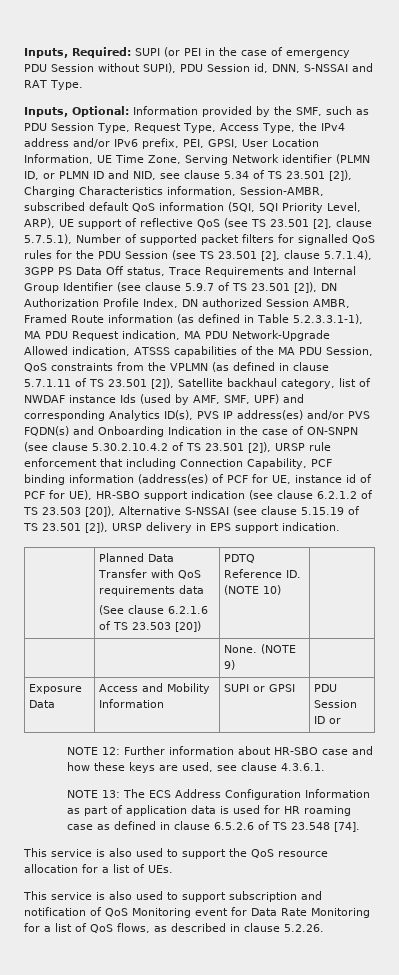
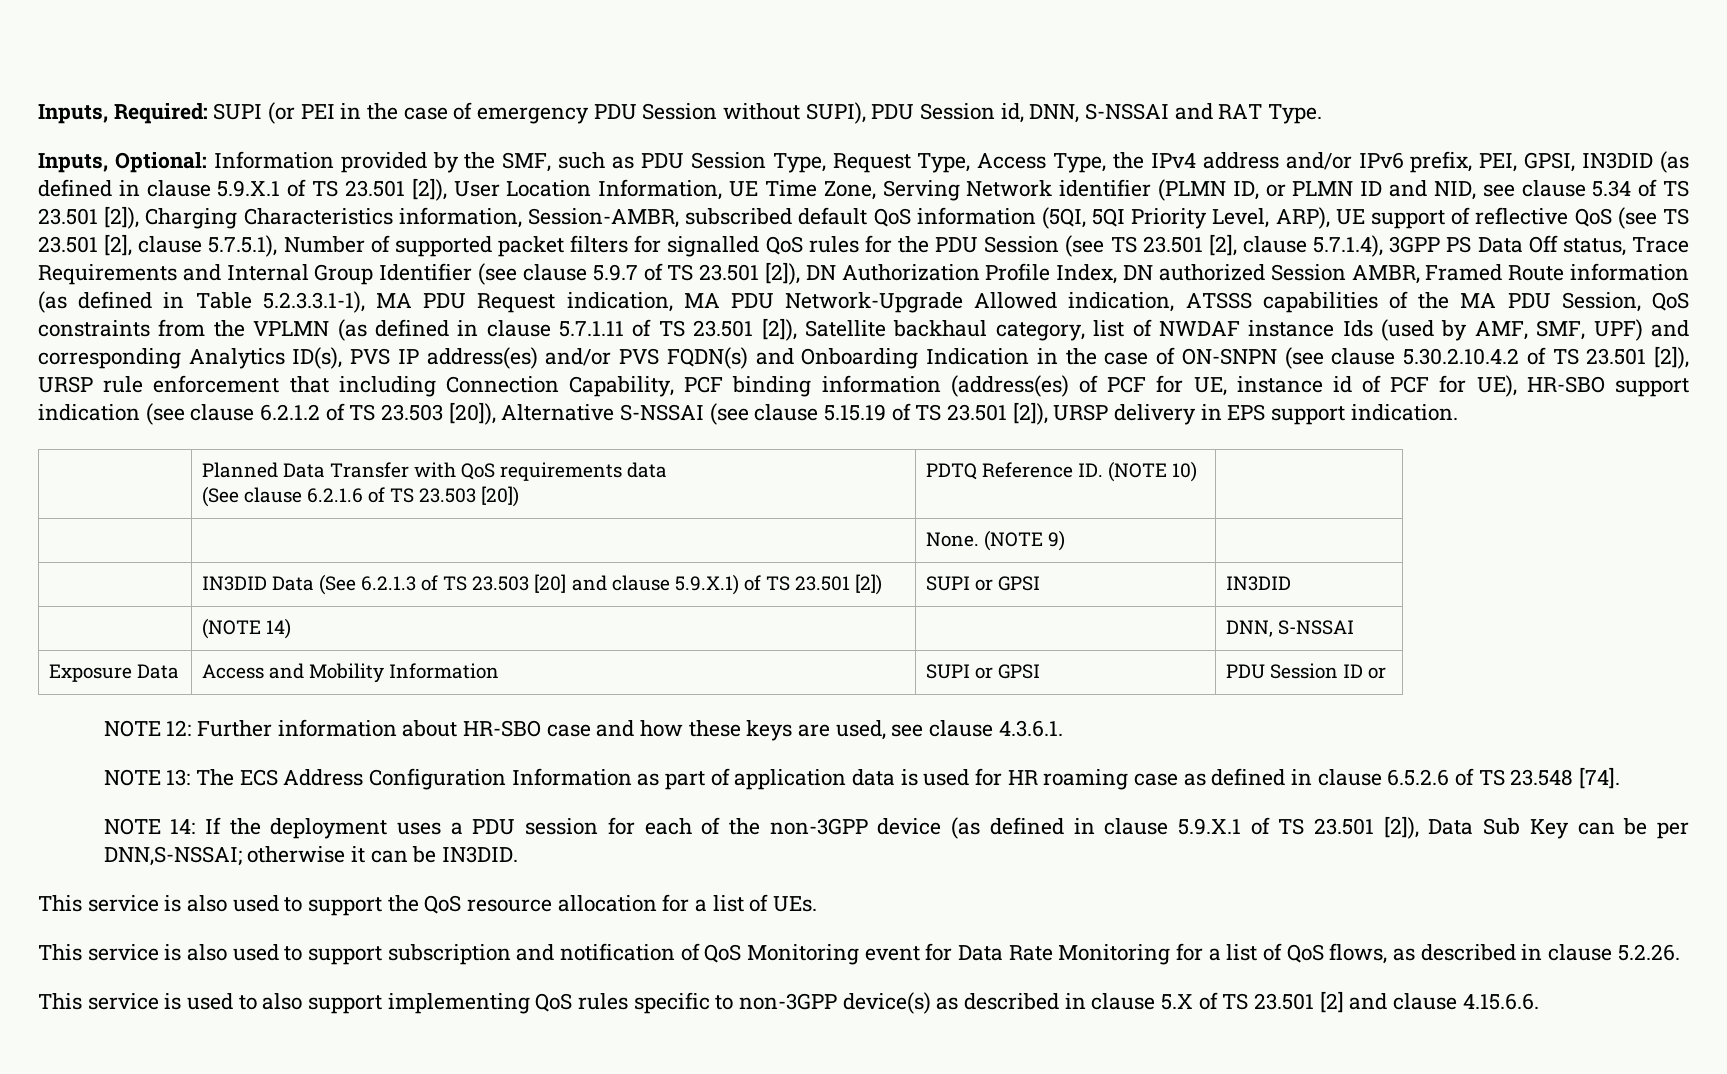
- Information provided by the SMF, such as PDU Session Type, Request Type, Access Type, the IPv4 address and/or IPv6 prefix, PEI, GPSI, User Location Information, UE Time Zone, Serving Network identifier (PLMN ID, or PLMN ID and NID, see clause 5.34 of TS 23.501 [2]), Charging Characteristics information, Session-AMBR, subscribed default QoS information (5QI, 5QI Priority Level, ARP), UE support of reflective QoS (see TS 23.501 [2], clause 5.7.5.1), Number of supported packet filters for signalled QoS rules for the PDU Session (see TS 23.501 [2], clause 5.7.1.4), 3GPP PS Data Off status, Trace Requirements and Internal Group Identifier (see clause 5.9.7 of TS 23.501 [2]), DN Authorization Profile Index, DN authorized Session AMBR, Framed Route information (as defined in Table 5.2.3.3.1-1), MA PDU Request indication, MA PDU Network-Upgrade Allowed indication, ATSSS capabilities of the MA PDU Session, QoS constraints from the VPLMN (as defined in clause 5.7.1.11 of TS 23.501 [2]), Satellite backhaul category, list of NWDAF instance Ids (used by AMF, SMF, UPF) and corresponding Analytics ID(s), PVS IP address(es) and/or PVS FQDN(s) and Onboarding Indication in the case of ON-SNPN (see clause 5.30.2.10.4.2 of TS 23.501 [2]), URSP rule enforcement that including Connection Capability, PCF binding information (address(es) of PCF for UE, instance id of PCF for UE), HR-SBO support indication (see clause 6.2.1.2 of TS 23.503 [20]), Alternative S-NSSAI (see clause 5.15.19 of TS 23.501 [2]), URSP delivery in EPS support indication.
+ Information provided by the SMF, such as PDU Session Type, Request Type, Access Type, the IPv4 address and/or IPv6 prefix, PEI, GPSI, IN3DID (as defined in clause 5.9.X.1 of TS 23.501 [2]), User Location Information, UE Time Zone, Serving Network identifier (PLMN ID, or PLMN ID and NID, see clause 5.34 of TS 23.501 [2]), Charging Characteristics information, Session-AMBR, subscribed default QoS information (5QI, 5QI Priority Level, ARP), UE support of reflective QoS (see TS 23.501 [2], clause 5.7.5.1), Number of supported packet filters for signalled QoS rules for the PDU Session (see TS 23.501 [2], clause 5.7.1.4), 3GPP PS Data Off status, Trace Requirements and Internal Group Identifier (see clause 5.9.7 of TS 23.501 [2]), DN Authorization Profile Index, DN authorized Session AMBR, Framed Route information (as defined in Table 5.2.3.3.1-1), MA PDU Request indication, MA PDU Network-Upgrade Allowed indication, ATSSS capabilities of the MA PDU Session, QoS constraints from the VPLMN (as defined in clause 5.7.1.11 of TS 23.501 [2]), Satellite backhaul category, list of NWDAF instance Ids (used by AMF, SMF, UPF) and corresponding Analytics ID(s), PVS IP address(es) and/or PVS FQDN(s) and Onboarding Indication in the case of ON-SNPN (see clause 5.30.2.10.4.2 of TS 23.501 [2]), URSP rule enforcement that including Connection Capability, PCF binding information (address(es) of PCF for UE, instance id of PCF for UE), HR-SBO support indication (see clause 6.2.1.2 of TS 23.503 [20]), Alternative S-NSSAI (see clause 5.15.19 of TS 23.501 [2]), URSP delivery in EPS support indication.
+ | IN3DID Data (See 6.2.1.3 of TS 23.503 [20] and clause 5.9.X.1) of TS 23.501 [2]) | SUPI or GPSI | IN3DID
+ | (NOTE 14) | | DNN, S-NSSAI
+ NOTE 14: If the deployment uses a PDU session for each of the non-3GPP device (as defined in clause 5.9.X.1 of TS 23.501 [2]), Data Sub Key can be per DNN,S-NSSAI; otherwise it can be IN3DID.
+ This service is used to also support implementing QoS rules specific to non-3GPP device(s) as described in clause 5.X of TS 23.501 [2] and clause 4.15.6.6.

